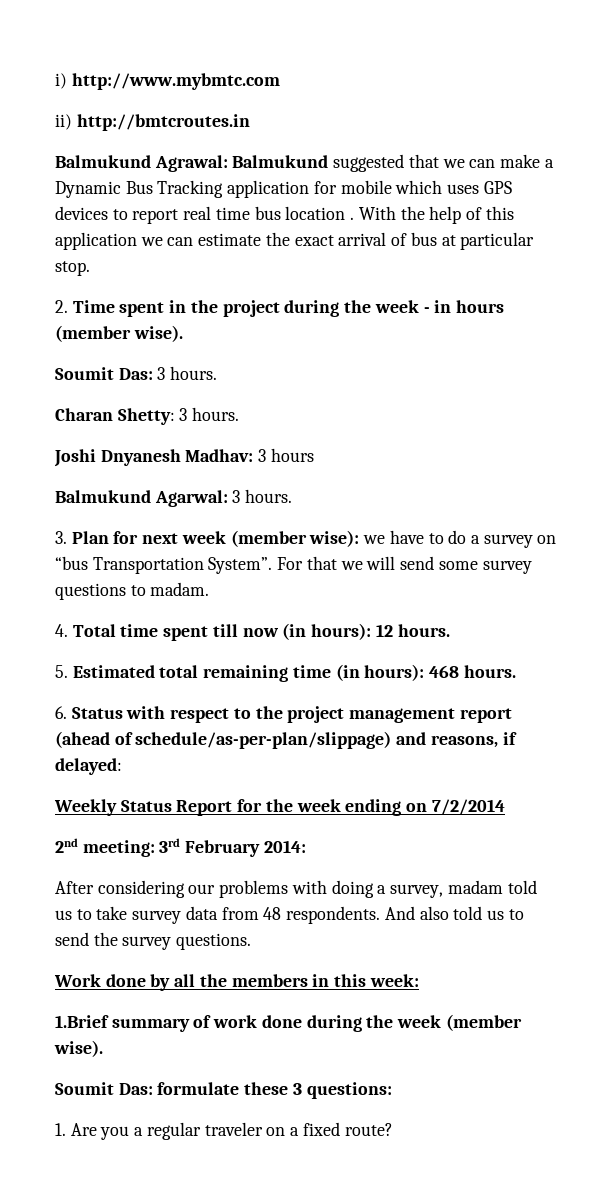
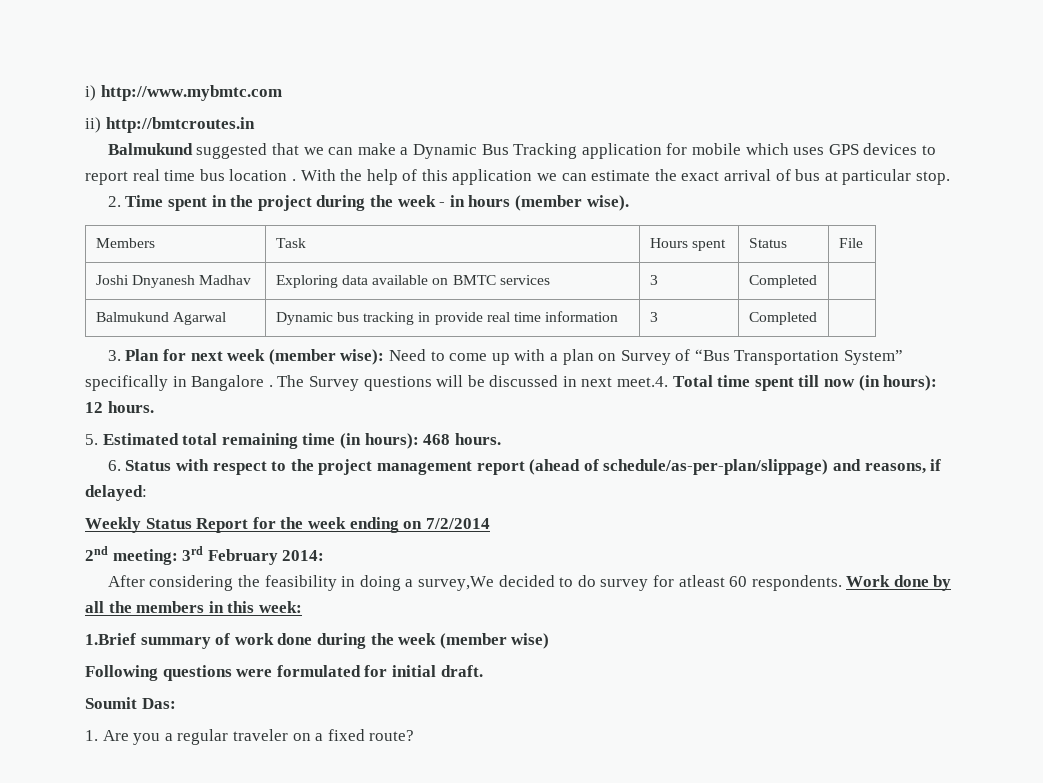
- Balmukund Agrawal: Balmukund suggested that we can make a Dynamic Bus Tracking application for mobile which uses GPS devices to report real time bus location .
+ Balmukund suggested that we can make a Dynamic Bus Tracking application for mobile which uses GPS devices to report real time bus location .
- Soumit Das: 3 hours.
- Charan Shetty: 3 hours.
- Joshi Dnyanesh Madhav: 3 hours
- Balmukund Agarwal: 3 hours.
+ Members | Task | Hours spent | Status | File
+ Joshi Dnyanesh Madhav | Exploring data available on BMTC services | 3 | Completed |
+ Balmukund Agarwal | Dynamic bus tracking in provide real time information | 3 | Completed |
- 3. Plan for next week (member wise): we have to do a survey on “bus Transportation System”. For that we will send some survey questions to madam.
- 4. Total time spent till now (in hours): 12 hours.
+ 3. Plan for next week (member wise): Need to come up with a plan on Survey of “Bus Transportation System” specifically in Bangalore . The Survey questions will be discussed in next meet.4. Total time spent till now (in hours): 12 hours.
- After considering our problems with doing a survey, madam told us to take survey data from 48 respondents. And also told us to send the survey questions.
- Work done by all the members in this week:
+ After considering the feasibility in doing a survey,We decided to do survey for atleast 60 respondents. Work done by all the members in this week:
- 1.Brief summary of work done during the week (member wise).
- Soumit Das: formulate these 3 questions:
+ 1.Brief summary of work done during the week (member wise)
+ Following questions were formulated for initial draft.
+ Soumit Das:

